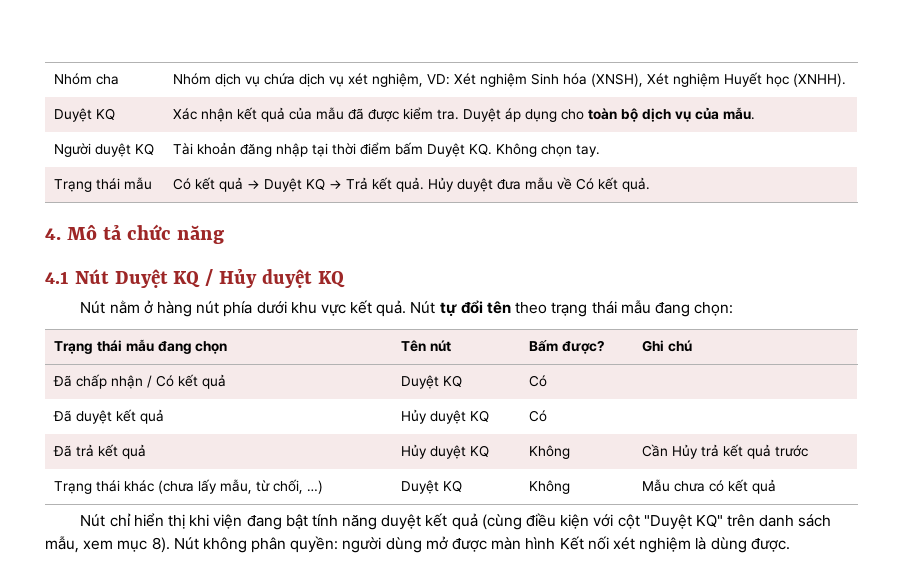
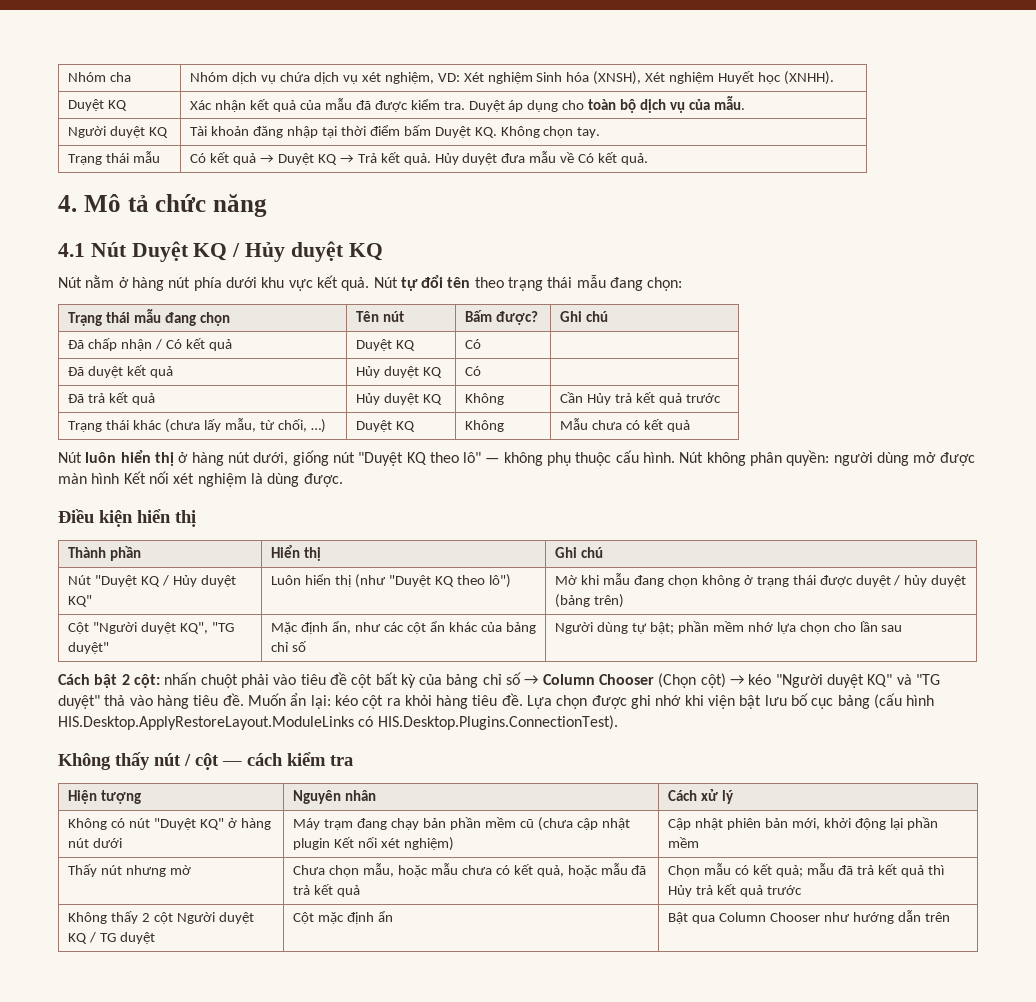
- Nút chỉ hiển thị khi viện đang bật tính năng duyệt kết quả (cùng điều kiện với cột "Duyệt KQ" trên danh sách mẫu, xem mục 8).
+ Nút luôn hiển thị ở hàng nút dưới, giống nút "Duyệt KQ theo lô" — không phụ thuộc cấu hình.
+ Điều kiện hiển thị
+ Thành phần | Hiển thị | Ghi chú
+ Nút "Duyệt KQ / Hủy duyệt KQ" | Luôn hiển thị (như "Duyệt KQ theo lô") | Mờ khi mẫu đang chọn không ở trạng thái được duyệt / hủy duyệt (bảng trên)
+ Cột "Người duyệt KQ", "TG duyệt" | Mặc định ẩn, như các cột ẩn khác của bảng chỉ số | Người dùng tự bật; phần mềm nhớ lựa chọn cho lần sau
+ Cách bật 2 cột: nhấn chuột phải vào tiêu đề cột bất kỳ của bảng chỉ số → Column Chooser (Chọn cột) → kéo "Người duyệt KQ" và "TG duyệt" thả vào hàng tiêu đề. Muốn ẩn lại: kéo cột ra khỏi hàng tiêu đề. Lựa chọn được ghi nhớ khi viện bật lưu bố cục bảng (cấu hình HIS.Desktop.ApplyRestoreLayout.ModuleLinks có HIS.Desktop.Plugins.ConnectionTest).
+ Không thấy nút / cột — cách kiểm tra
+ Hiện tượng | Nguyên nhân | Cách xử lý
+ Không có nút "Duyệt KQ" ở hàng nút dưới | Máy trạm đang chạy bản phần mềm cũ (chưa cập nhật plugin Kết nối xét nghiệm) | Cập nhật phiên bản mới, khởi động lại phần mềm
+ Thấy nút nhưng mờ | Chưa chọn mẫu, hoặc mẫu chưa có kết quả, hoặc mẫu đã trả kết quả | Chọn mẫu có kết quả; mẫu đã trả kết quả thì Hủy trả kết quả trước
+ Không thấy 2 cột Người duyệt KQ / TG duyệt | Cột mặc định ẩn | Bật qua Column Chooser như hướng dẫn trên

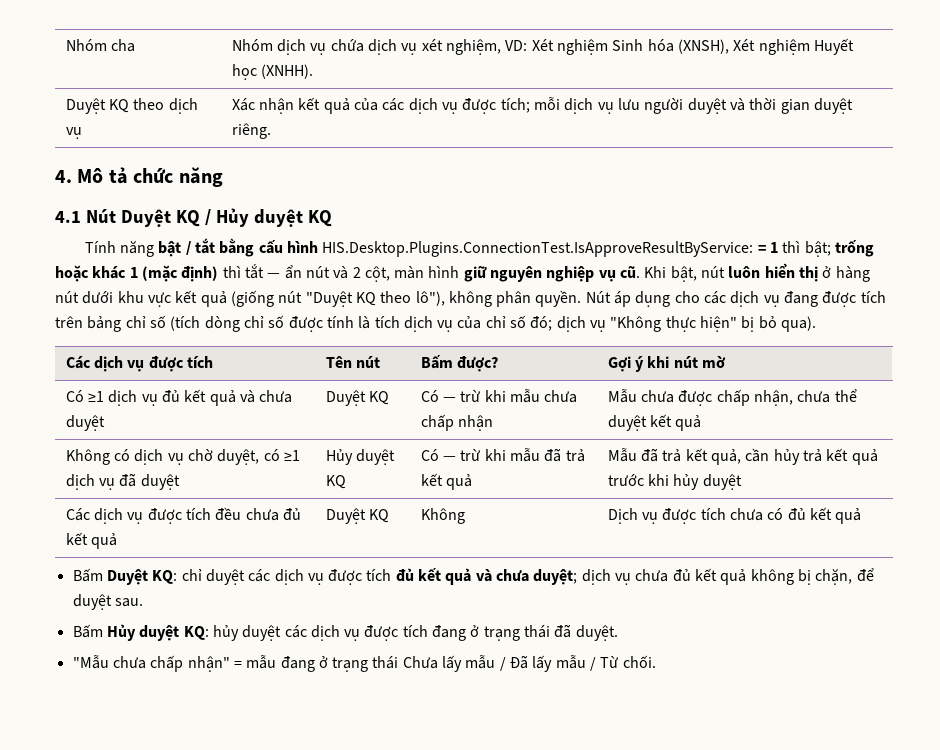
- Duyệt KQ | Xác nhận kết quả của mẫu đã được kiểm tra. Duyệt áp dụng cho toàn bộ dịch vụ của mẫu.
- Người duyệt KQ | Tài khoản đăng nhập tại thời điểm bấm Duyệt KQ. Không chọn tay.
- Trạng thái mẫu | Có kết quả → Duyệt KQ → Trả kết quả. Hủy duyệt đưa mẫu về Có kết quả.
+ Duyệt KQ theo dịch vụ | Xác nhận kết quả của các dịch vụ được tích; mỗi dịch vụ lưu người duyệt và thời gian duyệt riêng.
- Nút nằm ở hàng nút phía dưới khu vực kết quả. Nút tự đổi tên theo trạng thái mẫu đang chọn:
- Trạng thái mẫu đang chọn | Tên nút | Bấm được? | Ghi chú
- Đã chấp nhận / Có kết quả | Duyệt KQ | Có |
- Đã duyệt kết quả | Hủy duyệt KQ | Có |
- Đã trả kết quả | Hủy duyệt KQ | Không | Cần Hủy trả kết quả trước
- Trạng thái khác (chưa lấy mẫu, từ chối, …) | Duyệt KQ | Không | Mẫu chưa có kết quả
- Nút luôn hiển thị ở hàng nút dưới, giống nút "Duyệt KQ theo lô" — không phụ thuộc cấu hình. Nút không phân quyền: người dùng mở được màn hình Kết nối xét nghiệm là dùng được.
- Điều kiện hiển thị
- Thành phần | Hiển thị | Ghi chú
- Nút "Duyệt KQ / Hủy duyệt KQ" | Luôn hiển thị (như "Duyệt KQ theo lô") | Mờ khi mẫu đang chọn không ở trạng thái được duyệt / hủy duyệt (bảng trên)
- Cột "Người duyệt KQ", "TG duyệt" | Mặc định ẩn, như các cột ẩn khác của bảng chỉ số | Người dùng tự bật; phần mềm nhớ lựa chọn cho lần sau
- Cách bật 2 cột: nhấn chuột phải vào tiêu đề cột bất kỳ của bảng chỉ số → Column Chooser (Chọn cột) → kéo "Người duyệt KQ" và "TG duyệt" thả vào hàng tiêu đề. Muốn ẩn lại: kéo cột ra khỏi hàng tiêu đề. Lựa chọn được ghi nhớ khi viện bật lưu bố cục bảng (cấu hình HIS.Desktop.ApplyRestoreLayout.ModuleLinks có HIS.Desktop.Plugins.ConnectionTest).
- Không thấy nút / cột — cách kiểm tra
- Hiện tượng | Nguyên nhân | Cách xử lý
- Không có nút "Duyệt KQ" ở hàng nút dưới | Máy trạm đang chạy bản phần mềm cũ (chưa cập nhật plugin Kết nối xét nghiệm) | Cập nhật phiên bản mới, khởi động lại phần mềm
- Thấy nút nhưng mờ | Chưa chọn mẫu, hoặc mẫu chưa có kết quả, hoặc mẫu đã trả kết quả | Chọn mẫu có kết quả; mẫu đã trả kết quả thì Hủy trả kết quả trước
- Không thấy 2 cột Người duyệt KQ / TG duyệt | Cột mặc định ẩn | Bật qua Column Chooser như hướng dẫn trên
+ Tính năng bật / tắt bằng cấu hình HIS.Desktop.Plugins.ConnectionTest.IsApproveResultByService: = 1 thì bật; trống hoặc khác 1 (mặc định) thì tắt — ẩn nút và 2 cột, màn hình giữ nguyên nghiệp vụ cũ. Khi bật, nút luôn hiển thị ở hàng nút dưới khu vực kết quả (giống nút "Duyệt KQ theo lô"), không phân quyền. Nút áp dụng cho các dịch vụ đang được tích trên bảng chỉ số (tích dòng chỉ số được tính là tích dịch vụ của chỉ số đó; dịch vụ "Không thực hiện" bị bỏ qua).
+ Các dịch vụ được tích | Tên nút | Bấm được? | Gợi ý khi nút mờ
+ Có ≥1 dịch vụ đủ kết quả và chưa duyệt | Duyệt KQ | Có — trừ khi mẫu chưa chấp nhận | Mẫu chưa được chấp nhận, chưa thể duyệt kết quả
+ Không có dịch vụ chờ duyệt, có ≥1 dịch vụ đã duyệt | Hủy duyệt KQ | Có — trừ khi mẫu đã trả kết quả | Mẫu đã trả kết quả, cần hủy trả kết quả trước khi hủy duyệt
+ Các dịch vụ được tích đều chưa đủ kết quả | Duyệt KQ | Không | Dịch vụ được tích chưa có đủ kết quả
+ Bấm Duyệt KQ: chỉ duyệt các dịch vụ được tích đủ kết quả và chưa duyệt; dịch vụ chưa đủ kết quả không bị chặn, để duyệt sau.
+ Bấm Hủy duyệt KQ: hủy duyệt các dịch vụ được tích đang ở trạng thái đã duyệt.
+ "Mẫu chưa chấp nhận" = mẫu đang ở trạng thái Chưa lấy mẫu / Đã lấy mẫu / Từ chối.

